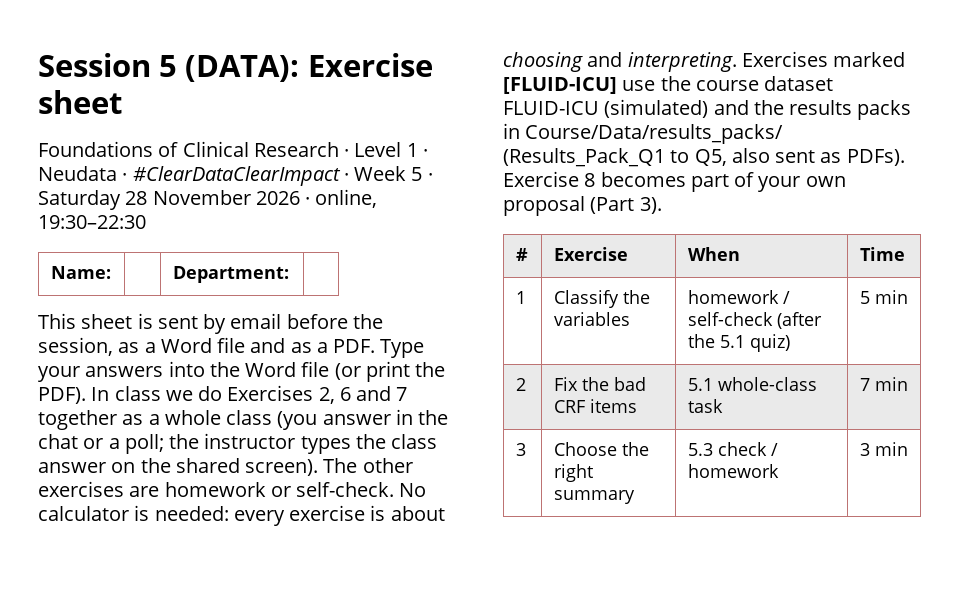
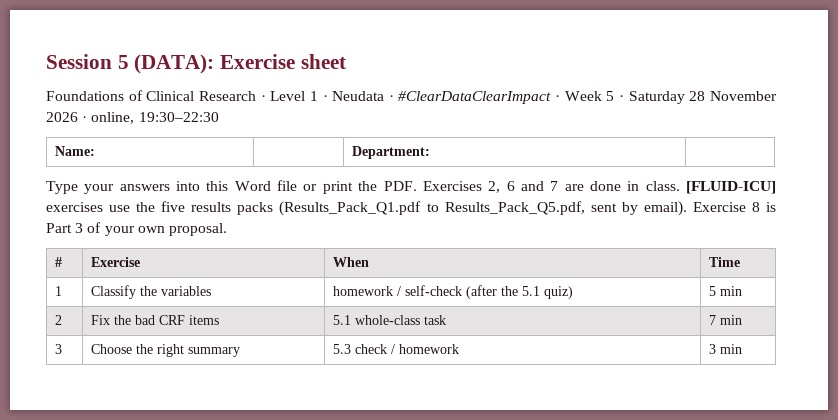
- This sheet is sent by email before the session, as a Word file and as a PDF. Type your answers into the Word file (or print the PDF). In class we do Exercises 2, 6 and 7 together as a whole class (you answer in the chat or a poll; the instructor types the class answer on the shared screen). The other exercises are homework or self-check. No calculator is needed: every exercise is about choosing and interpreting. Exercises marked [FLUID-ICU] use the course dataset FLUID-ICU (simulated) and the results packs in Course/Data/results_packs/ (Results_Pack_Q1 to Q5, also sent as PDFs). Exercise 8 becomes part of your own proposal (Part 3).
+ Type your answers into this Word file or print the PDF. Exercises 2, 6 and 7 are done in class. [FLUID-ICU] exercises use the five results packs (Results_Pack_Q1.pdf to Results_Pack_Q5.pdf, sent by email). Exercise 8 is Part 3 of your own proposal.

